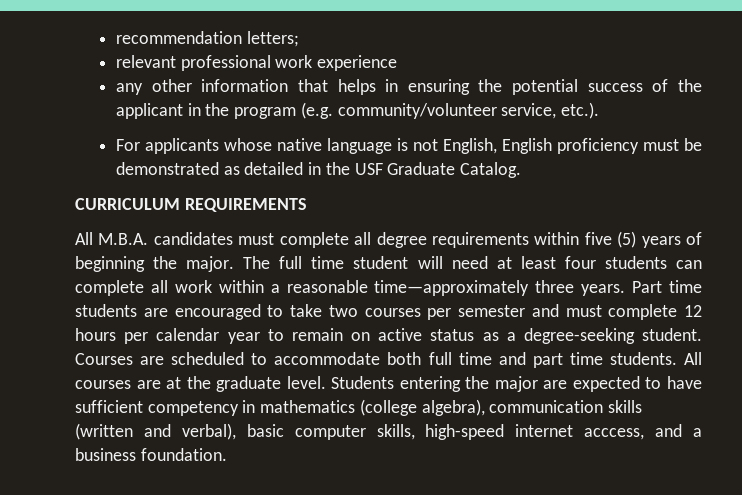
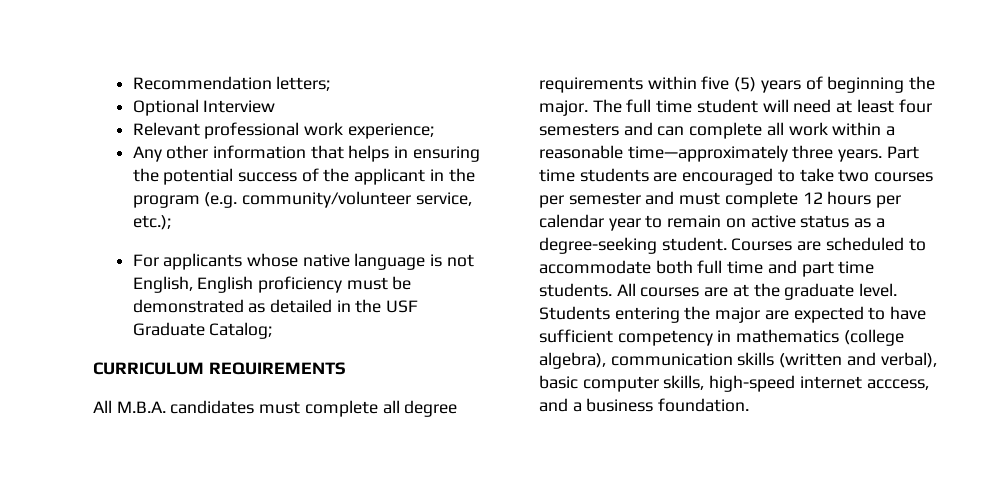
- recommendation letters;
+ Recommendation letters;
- relevant professional work experience
- any other information that helps in ensuring the potential success of the applicant in the program (e.g. community/volunteer service, etc.).
+ Optional Interview
+ Relevant professional work experience;
+ Any other information that helps in ensuring the potential success of the applicant in the program (e.g. community/volunteer service, etc.);
- For applicants whose native language is not English, English proficiency must be demonstrated as detailed in the USF Graduate Catalog.
+ For applicants whose native language is not English, English proficiency must be demonstrated as detailed in the USF Graduate Catalog;
- The full time student will need at least four students can complete all work within a reasonable time—approximately three years.
+ The full time student will need at least four semesters and can complete all work within a reasonable time—approximately three years.

